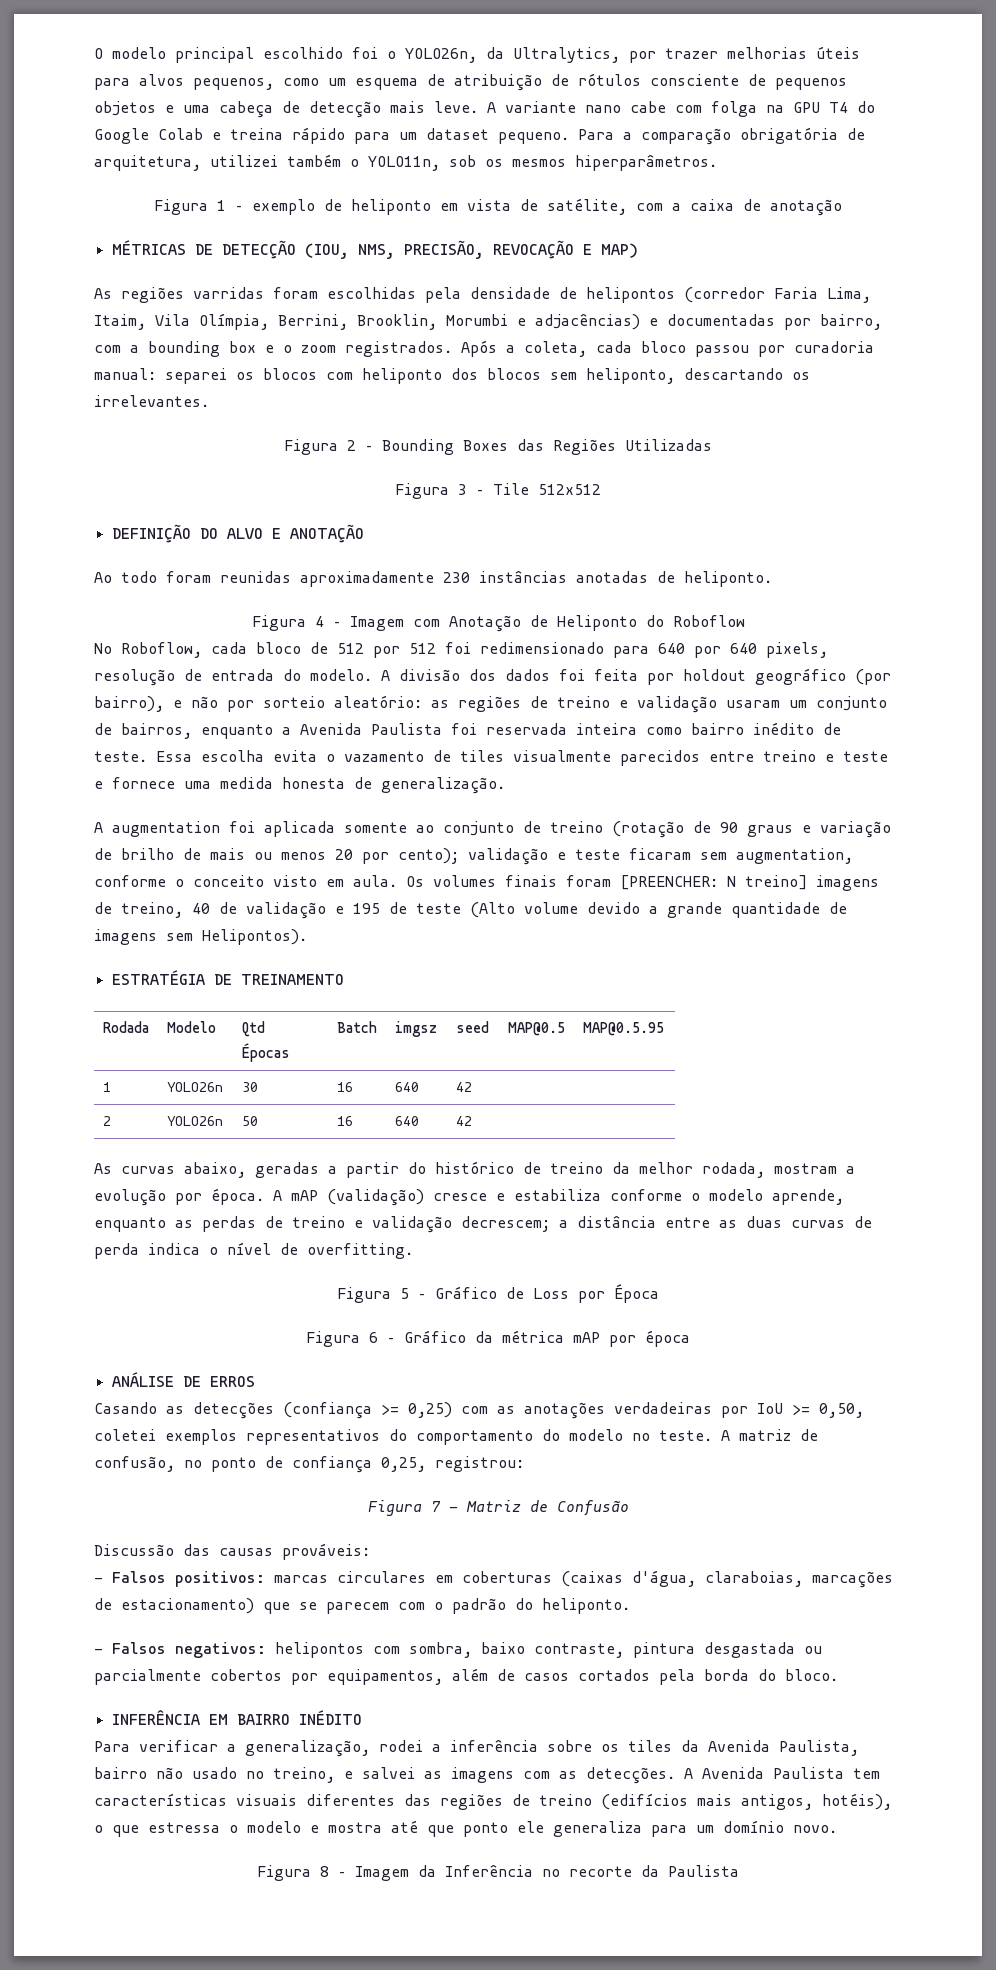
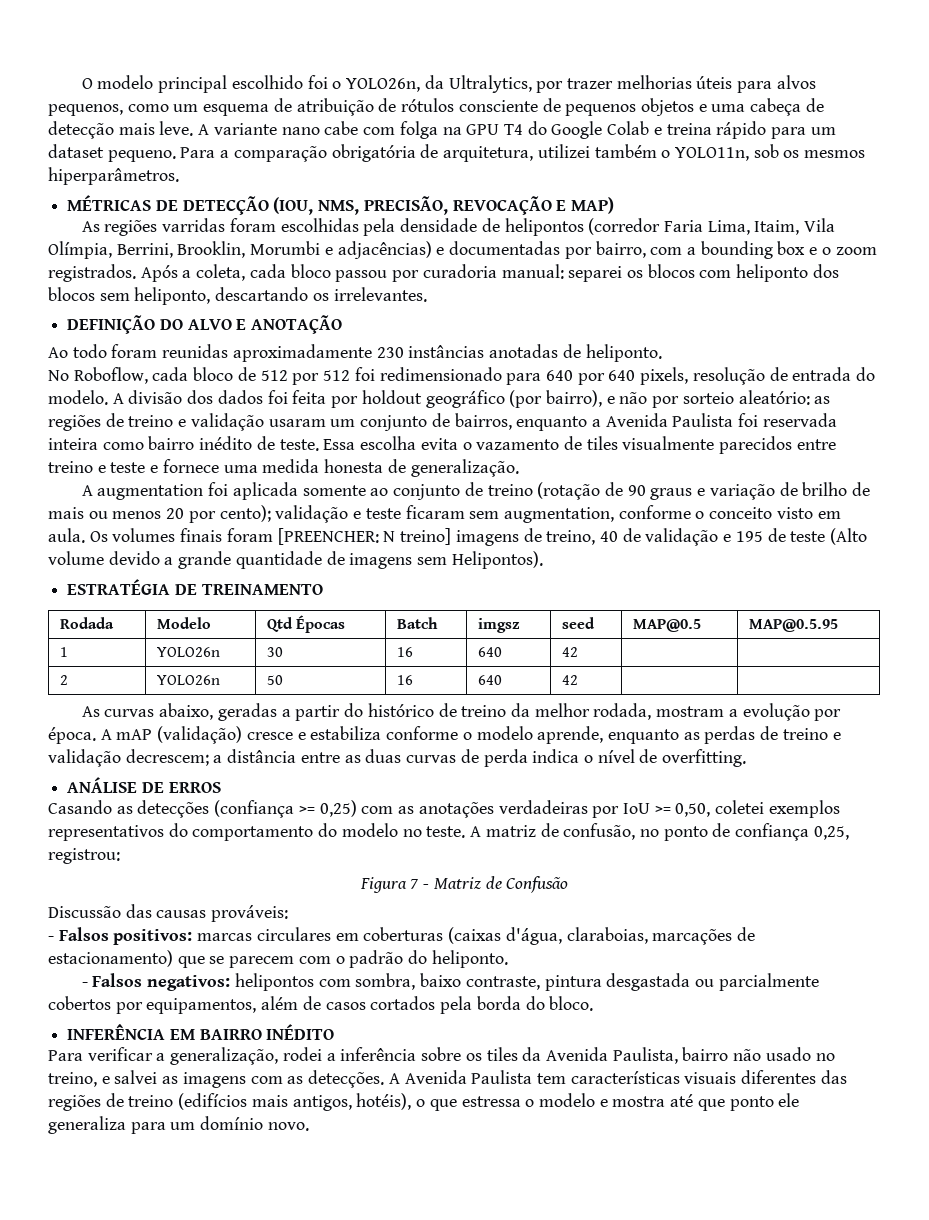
- Figura 1 – exemplo de heliponto em vista de satélite, com a caixa de anotação
- Figura 2 – Bounding Boxes das Regiões Utilizadas
- Figura 3 – Tile 512x512
- Figura 4 – Imagem com Anotação de Heliponto do Roboflow
- Figura 5 – Gráfico de Loss por Época
- Figura 6 – Gráfico da métrica mAP por época
- Figura 8 – Imagem da Inferência no recorte da Paulista

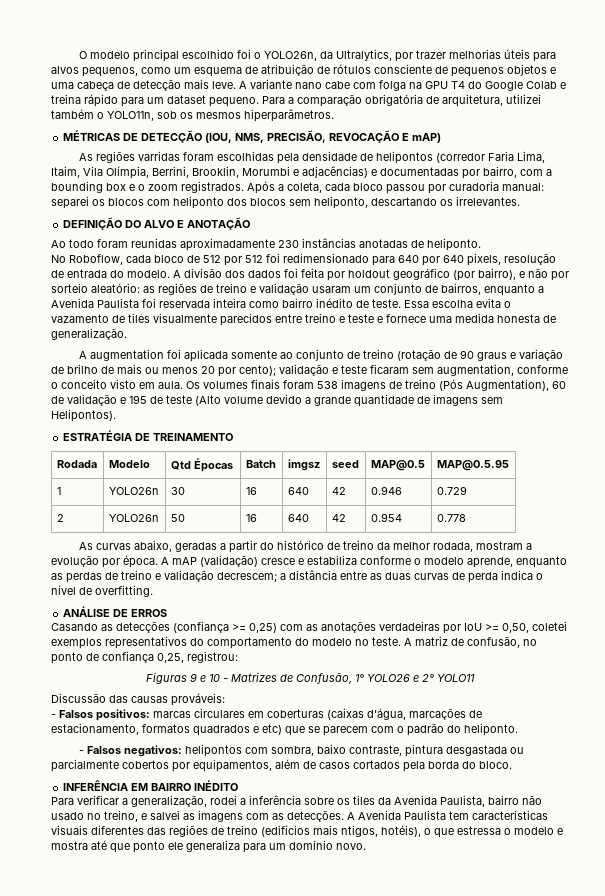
- MÉTRICAS DE DETECÇÃO (IOU, NMS, PRECISÃO, REVOCAÇÃO E MAP)
+ MÉTRICAS DE DETECÇÃO (IOU, NMS, PRECISÃO, REVOCAÇÃO E mAP)
- Os volumes finais foram [PREENCHER: N treino] imagens de treino, 40 de validação e 195 de teste (Alto volume devido a grande quantidade de imagens sem Helipontos).
+ Os volumes finais foram 538 imagens de treino (Pós Augmentation), 60 de validação e 195 de teste (Alto volume devido a grande quantidade de imagens sem Helipontos).
- 1 | YOLO26n | 30 | 16 | 640 | 42 | |
+ 1 | YOLO26n | 30 | 16 | 640 | 42 | 0.946 | 0.729
- 2 | YOLO26n | 50 | 16 | 640 | 42 | |
+ 2 | YOLO26n | 50 | 16 | 640 | 42 | 0.954 | 0.778
- Figura 7 - Matriz de Confusão
+ Figuras 9 e 10 - Matrizes de Confusão, 1° YOLO26 e 2° YOLO11
- - Falsos positivos: marcas circulares em coberturas (caixas d'água, claraboias, marcações de estacionamento) que se parecem com o padrão do heliponto.
+ - Falsos positivos: marcas circulares em coberturas (caixas d'água, marcações de estacionamento, formatos quadrados e etc) que se parecem com o padrão do heliponto.
- A Avenida Paulista tem características visuais diferentes das regiões de treino (edifícios mais antigos, hotéis), o que estressa o modelo e mostra até que ponto ele generaliza para um domínio novo.
+ A Avenida Paulista tem características visuais diferentes das regiões de treino (edifícios mais ntigos, hotéis), o que estressa o modelo e mostra até que ponto ele generaliza para um domínio novo.

